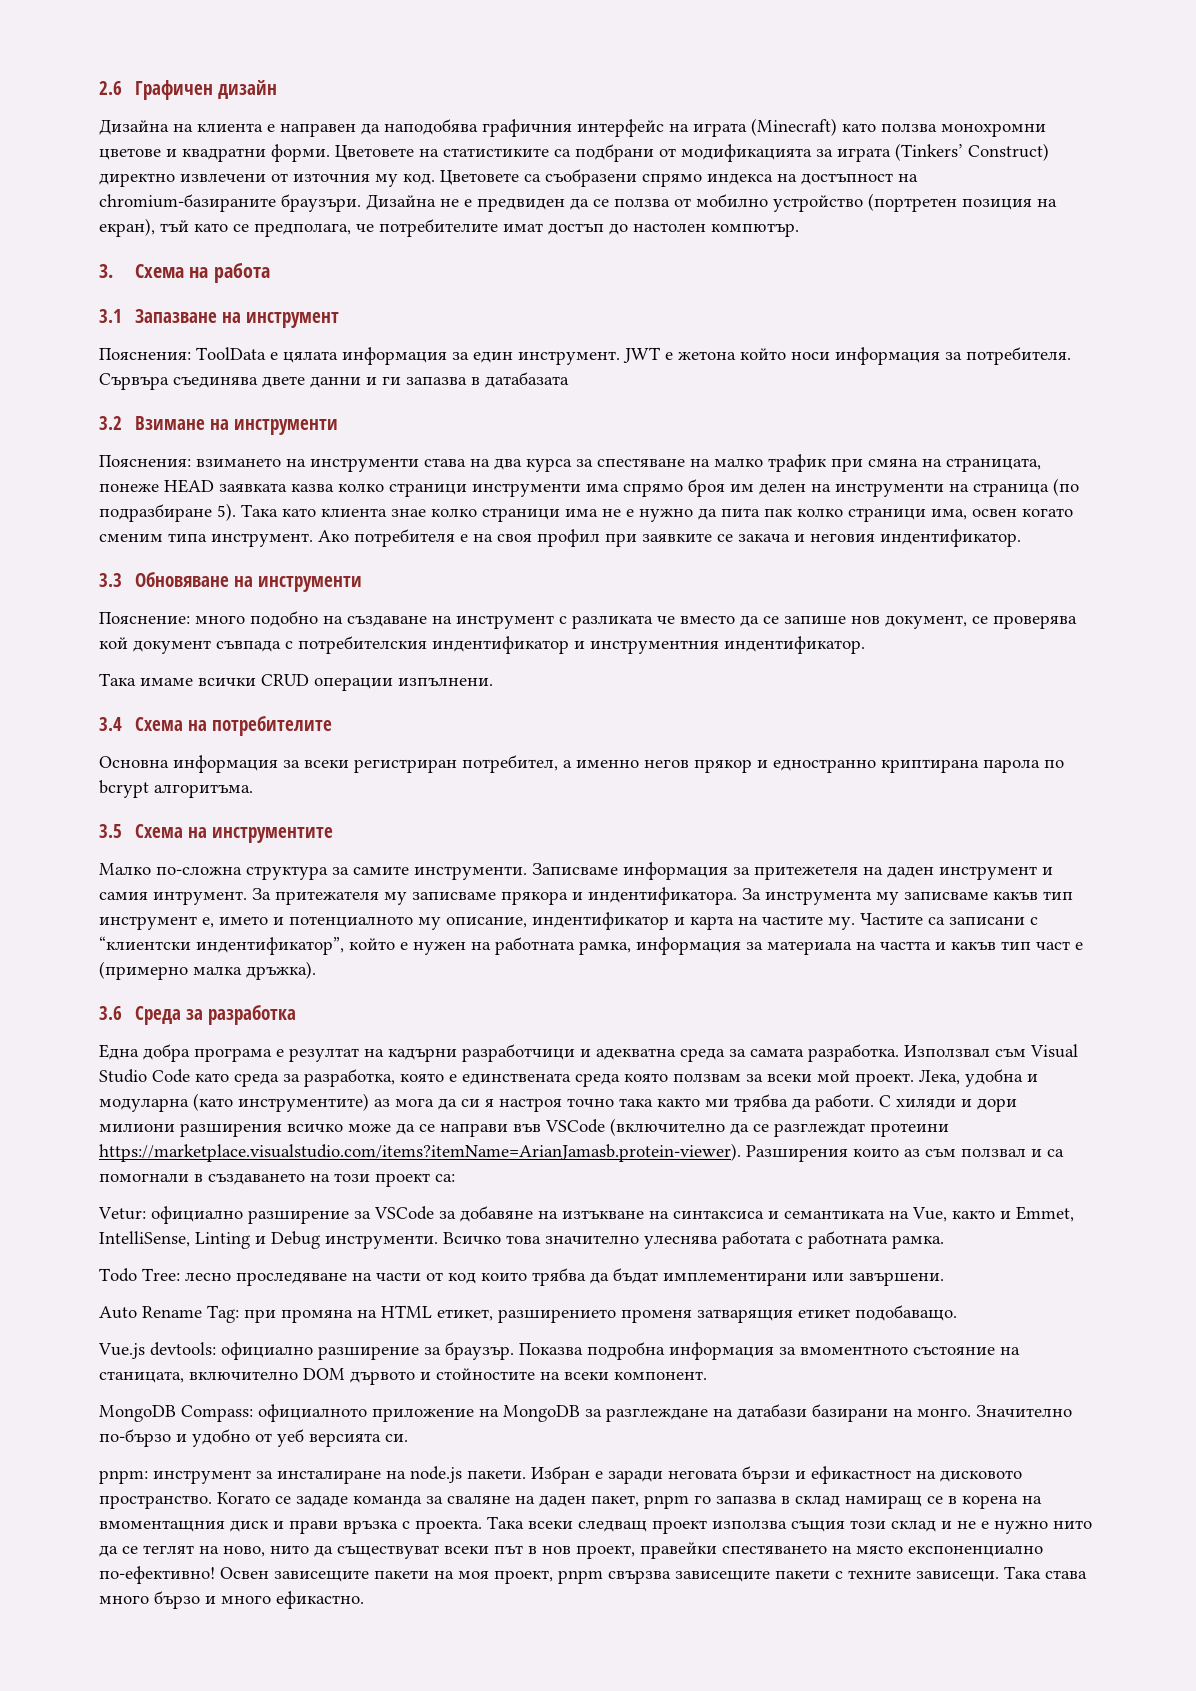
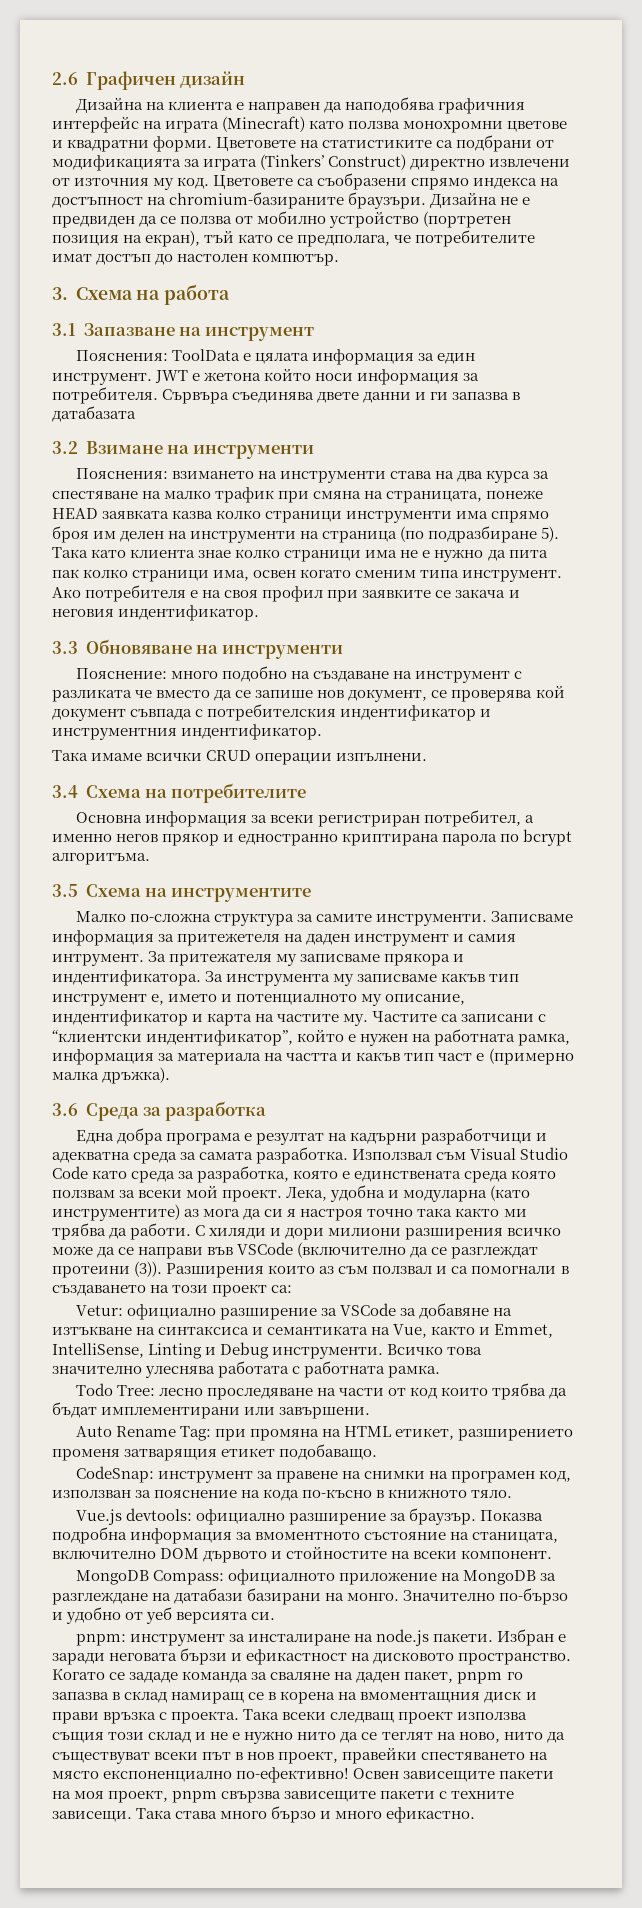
- С хиляди и дори милиони разширения всичко може да се направи във VSCode (включително да се разглеждат протеини https://marketplace.visualstudio.com/items?itemName=ArianJamasb.protein-viewer). Разширения които аз съм ползвал и са помогнали в създаването на този проект са:
+ С хиляди и дори милиони разширения всичко може да се направи във VSCode (включително да се разглеждат протеини (3)). Разширения които аз съм ползвал и са помогнали в създаването на този проект са:
+ CodeSnap: инструмент за правене на снимки на програмен код, използван за пояснение на кода по-късно в книжното тяло.

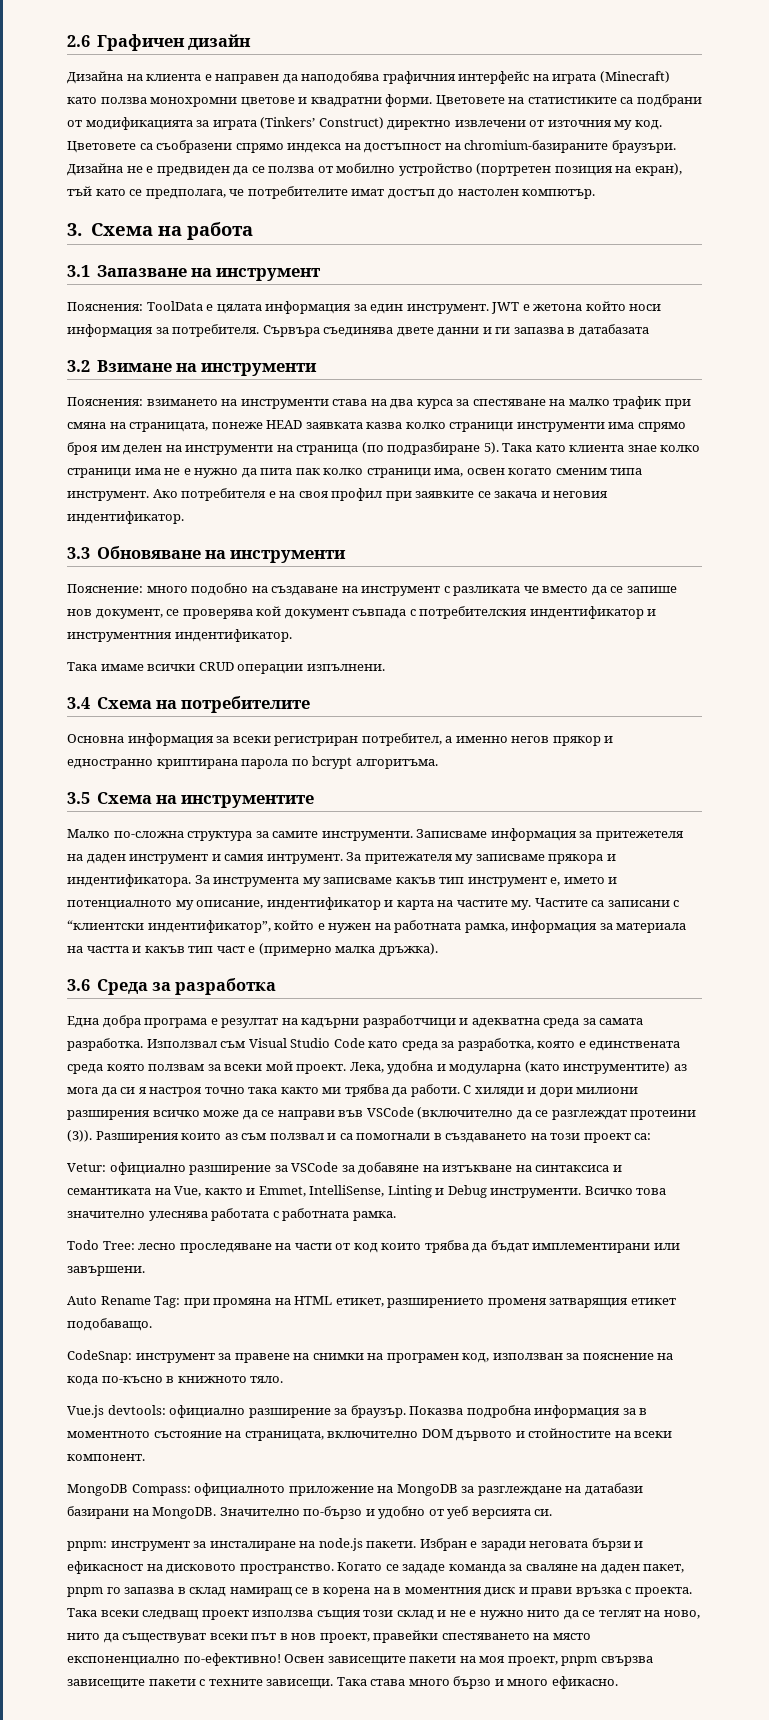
- Показва подробна информация за вмоментното състояние на станицата, включително DOM дървото и стойностите на всеки компонент.
+ Показва подробна информация за в моментното състояние на страницата, включително DOM дървото и стойностите на всеки компонент.
- MongoDB Compass: официалното приложение на MongoDB за разглеждане на датабази базирани на монго.
+ MongoDB Compass: официалното приложение на MongoDB за разглеждане на датабази базирани на MongoDB.
- Избран е заради неговата бързи и ефикастност на дисковото пространство.
+ Избран е заради неговата бързи и ефикасност на дисковото пространство.
- Когато се зададе команда за сваляне на даден пакет, pnpm го запазва в склад намиращ се в корена на вмоментащния диск и прави връзка с проекта.
+ Когато се зададе команда за сваляне на даден пакет, pnpm го запазва в склад намиращ се в корена на в моментния диск и прави връзка с проекта.
- Така става много бързо и много ефикастно.
+ Така става много бързо и много ефикасно.

